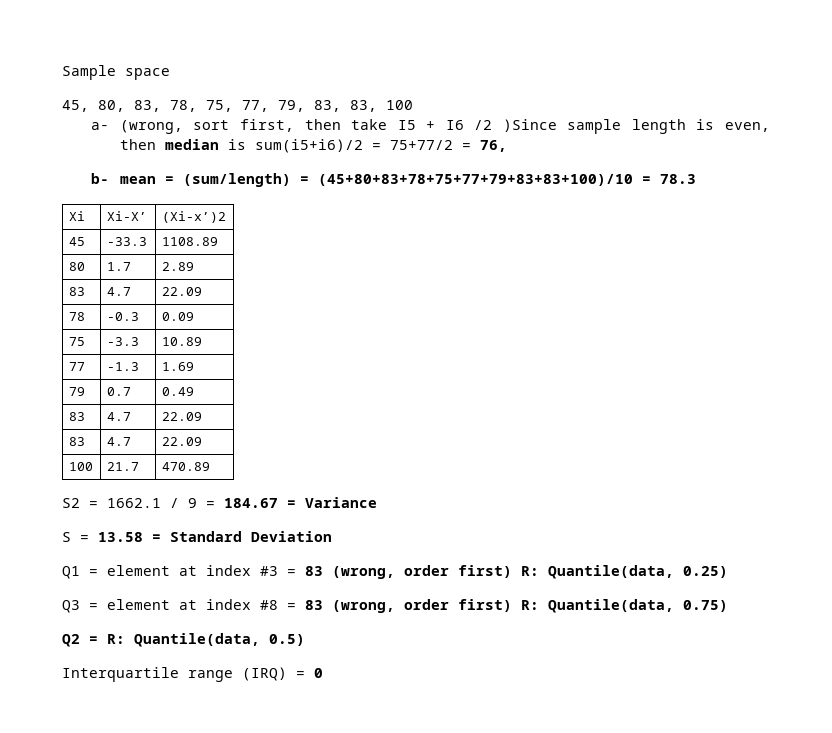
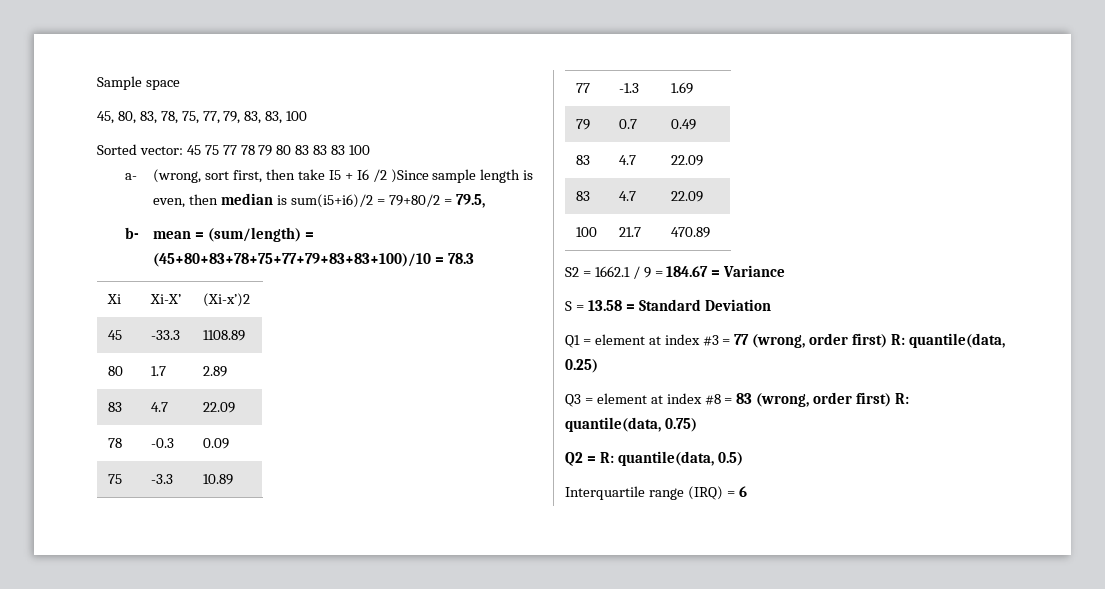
+ Sorted vector: 45 75 77 78 79 80 83 83 83 100
- a- (wrong, sort first, then take I5 + I6 /2 )Since sample length is even, then median is sum(i5+i6)/2 = 75+77/2 = 76,
+ a- (wrong, sort first, then take I5 + I6 /2 )Since sample length is even, then median is sum(i5+i6)/2 = 79+80/2 = 79.5,
- Q1 = element at index #3 = 83 (wrong, order first) R: Quantile(data, 0.25)
+ Q1 = element at index #3 = 77 (wrong, order first) R: quantile(data, 0.25)
- Q3 = element at index #8 = 83 (wrong, order first) R: Quantile(data, 0.75)
+ Q3 = element at index #8 = 83 (wrong, order first) R: quantile(data, 0.75)
- Q2 = R: Quantile(data, 0.5)
+ Q2 = R: quantile(data, 0.5)
- Interquartile range (IRQ) = 0
+ Interquartile range (IRQ) = 6

